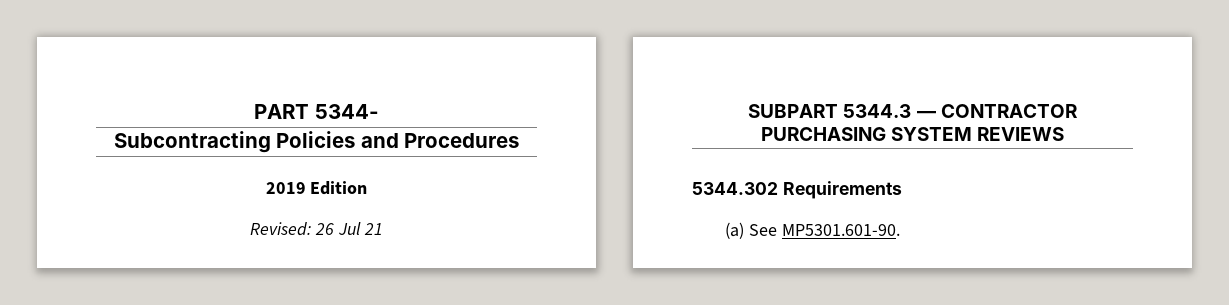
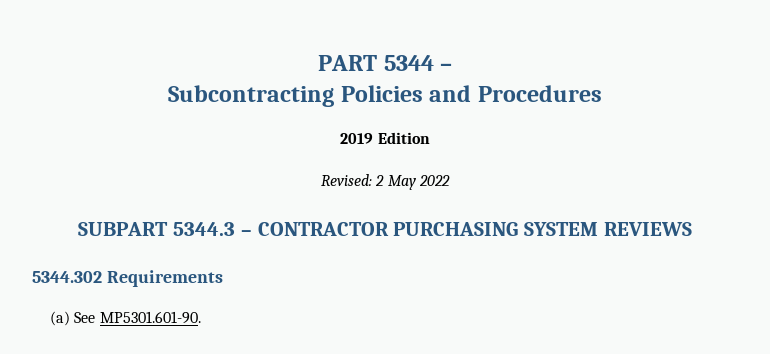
- PART 5344-
+ PART 5344 –
- Revised: 26 Jul 21
+ Revised: 2 May 2022
- SUBPART 5344.3 — CONTRACTOR PURCHASING SYSTEM REVIEWS
+ SUBPART 5344.3 – CONTRACTOR PURCHASING SYSTEM REVIEWS

